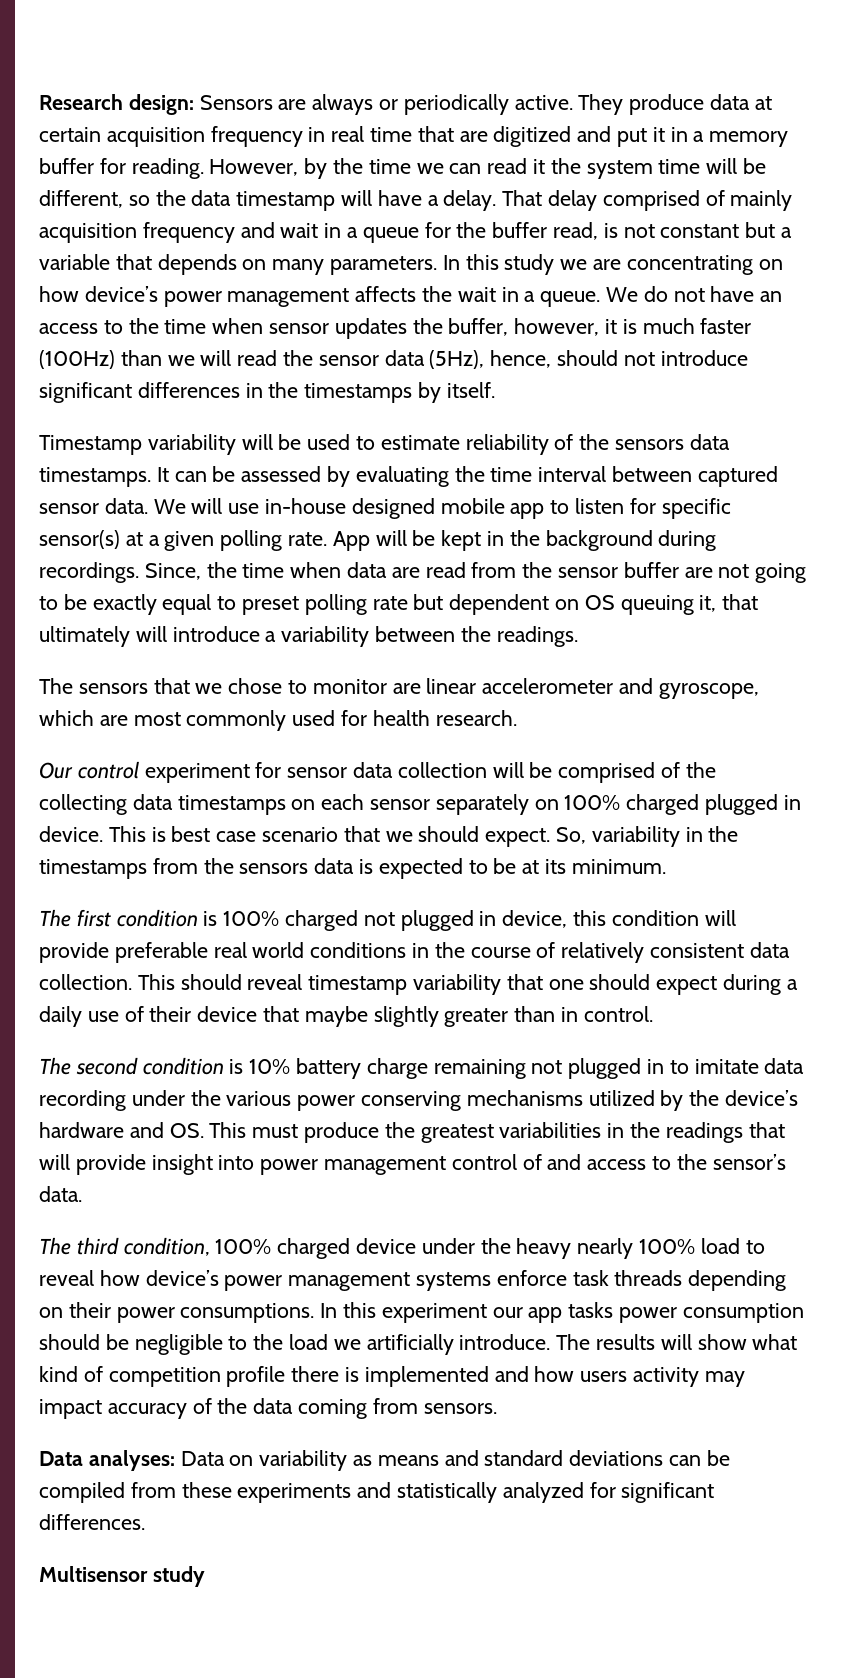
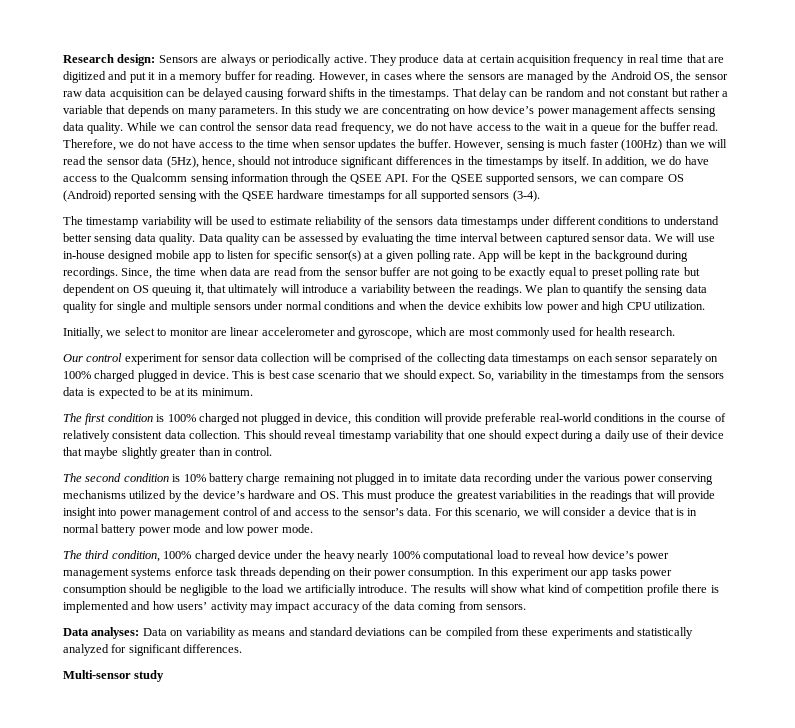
- However, by the time we can read it the system time will be different, so the data timestamp will have a delay. That delay comprised of mainly acquisition frequency and wait in a queue for the buffer read, is not constant but a variable that depends on many parameters.
+ However, in cases where the sensors are managed by the Android OS, the sensor raw data acquisition can be delayed causing forward shifts in the timestamps. That delay can be random and not constant but rather a variable that depends on many parameters.
- In this study we are concentrating on how device’s power management affects the wait in a queue. We do not have an access to the time when sensor updates the buffer, however, it is much faster (100Hz) than we will read the sensor data (5Hz), hence, should not introduce significant differences in the timestamps by itself.
- Timestamp variability will be used to estimate reliability of the sensors data timestamps. It can be assessed by evaluating the time interval between captured sensor data.
+ In this study we are concentrating on how device’s power management affects sensing data quality. While we can control the sensor data read frequency, we do not have access to the wait in a queue for the buffer read. Therefore, we do not have access to the time when sensor updates the buffer. However, sensing is much faster (100Hz) than we will read the sensor data (5Hz), hence, should not introduce significant differences in the timestamps by itself. In addition, we do have access to the Qualcomm sensing information through the QSEE API. For the QSEE supported sensors, we can compare OS (Android) reported sensing with the QSEE hardware timestamps for all supported sensors (3-4).
+ The timestamp variability will be used to estimate reliability of the sensors data timestamps under different conditions to understand better sensing data quality. Data quality can be assessed by evaluating the time interval between captured sensor data.
- Since, the time when data are read from the sensor buffer are not going to be exactly equal to preset polling rate but dependent on OS queuing it, that ultimately will introduce a variability between the readings.
- The sensors that we chose to monitor are linear accelerometer and gyroscope, which are most commonly used for health research.
+ Since, the time when data are read from the sensor buffer are not going to be exactly equal to preset polling rate but dependent on OS queuing it, that ultimately will introduce a variability between the readings. We plan to quantify the sensing data quality for single and multiple sensors under normal conditions and when the device exhibits low power and high CPU utilization.
+ Initially, we select to monitor are linear accelerometer and gyroscope, which are most commonly used for health research.
- The first condition is 100% charged not plugged in device, this condition will provide preferable real world conditions in the course of relatively consistent data collection.
+ The first condition is 100% charged not plugged in device, this condition will provide preferable real-world conditions in the course of relatively consistent data collection.
+ For this scenario, we will consider a device that is in normal battery power mode and low power mode.
- The third condition, 100% charged device under the heavy nearly 100% load to reveal how device’s power management systems enforce task threads depending on their power consumptions.
+ The third condition, 100% charged device under the heavy nearly 100% computational load to reveal how device’s power management systems enforce task threads depending on their power consumption.
- The results will show what kind of competition profile there is implemented and how users activity may impact accuracy of the data coming from sensors.
+ The results will show what kind of competition profile there is implemented and how users’ activity may impact accuracy of the data coming from sensors.
- Multisensor study
+ Multi-sensor study

